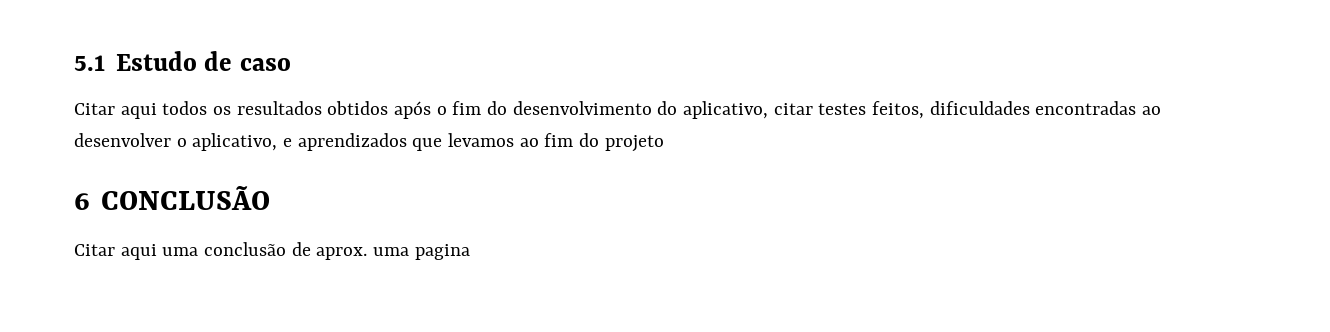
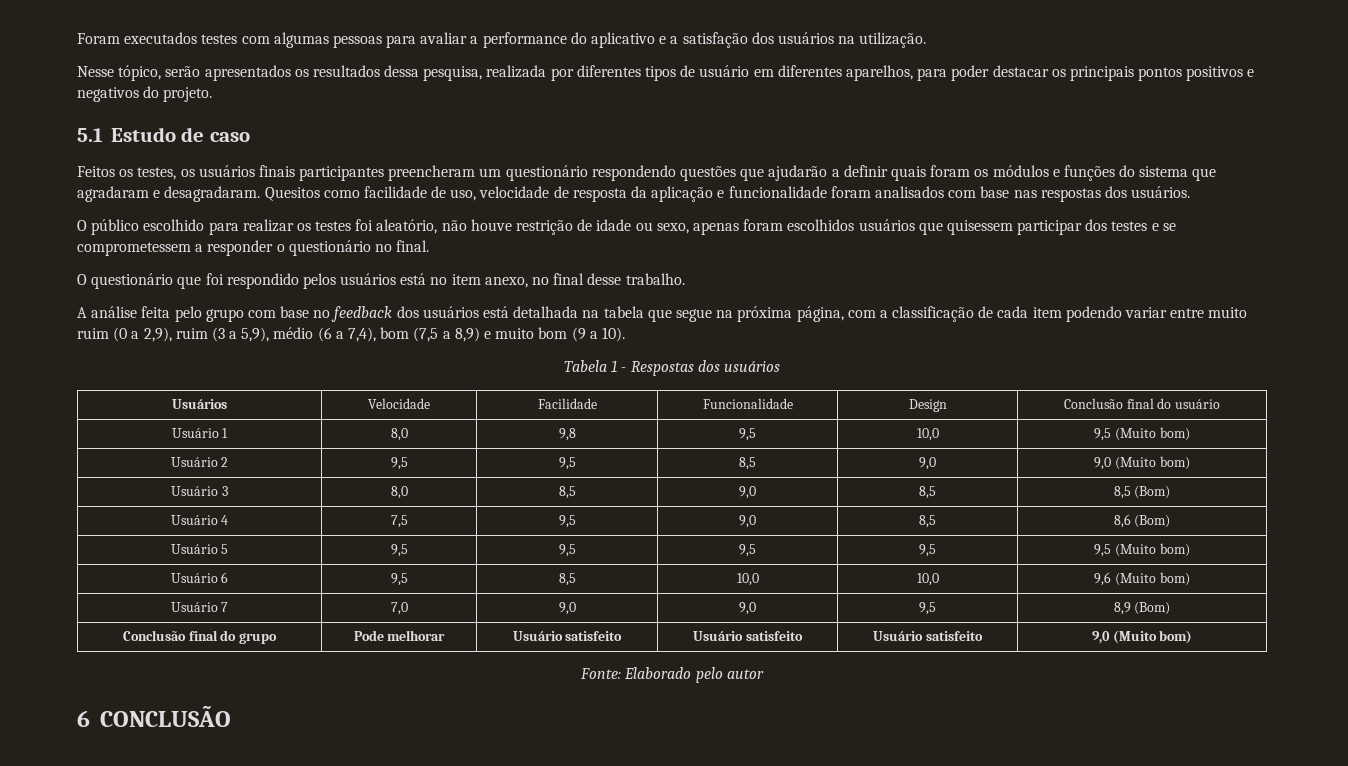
+ Foram executados testes com algumas pessoas para avaliar a performance do aplicativo e a satisfação dos usuários na utilização.
+ Nesse tópico, serão apresentados os resultados dessa pesquisa, realizada por diferentes tipos de usuário em diferentes aparelhos, para poder destacar os principais pontos positivos e negativos do projeto.
  5.1 Estudo de caso
- Citar aqui todos os resultados obtidos após o fim do desenvolvimento do aplicativo, citar testes feitos, dificuldades encontradas ao desenvolver o aplicativo, e aprendizados que levamos ao fim do projeto
+ Feitos os testes, os usuários finais participantes preencheram um questionário respondendo questões que ajudarão a definir quais foram os módulos e funções do sistema que agradaram e desagradaram. Quesitos como facilidade de uso, velocidade de resposta da aplicação e funcionalidade foram analisados com base nas respostas dos usuários.
+ O público escolhido para realizar os testes foi aleatório, não houve restrição de idade ou sexo, apenas foram escolhidos usuários que quisessem participar dos testes e se comprometessem a responder o questionário no final.
+ O questionário que foi respondido pelos usuários está no item anexo, no final desse trabalho.
+ A análise feita pelo grupo com base no feedback dos usuários está detalhada na tabela que segue na próxima página, com a classificação de cada item podendo variar entre muito ruim (0 a 2,9), ruim (3 a 5,9), médio (6 a 7,4), bom (7,5 a 8,9) e muito bom (9 a 10).
+ Tabela 1 - Respostas dos usuários
+ Usuários | Velocidade | Facilidade | Funcionalidade | Design | Conclusão final do usuário
+ Usuário 1 | 8,0 | 9,8 | 9,5 | 10,0 | 9,5 (Muito bom)
+ Usuário 2 | 9,5 | 9,5 | 8,5 | 9,0 | 9,0 (Muito bom)
+ Usuário 3 | 8,0 | 8,5 | 9,0 | 8,5 | 8,5 (Bom)
+ Usuário 4 | 7,5 | 9,5 | 9,0 | 8,5 | 8,6 (Bom)
+ Usuário 5 | 9,5 | 9,5 | 9,5 | 9,5 | 9,5 (Muito bom)
+ Usuário 6 | 9,5 | 8,5 | 10,0 | 10,0 | 9,6 (Muito bom)
+ Usuário 7 | 7,0 | 9,0 | 9,0 | 9,5 | 8,9 (Bom)
+ Conclusão final do grupo | Pode melhorar | Usuário satisfeito | Usuário satisfeito | Usuário satisfeito | 9,0 (Muito bom)
+ Fonte: Elaborado pelo autor
  6 CONCLUSÃO
- Citar aqui uma conclusão de aprox. uma pagina

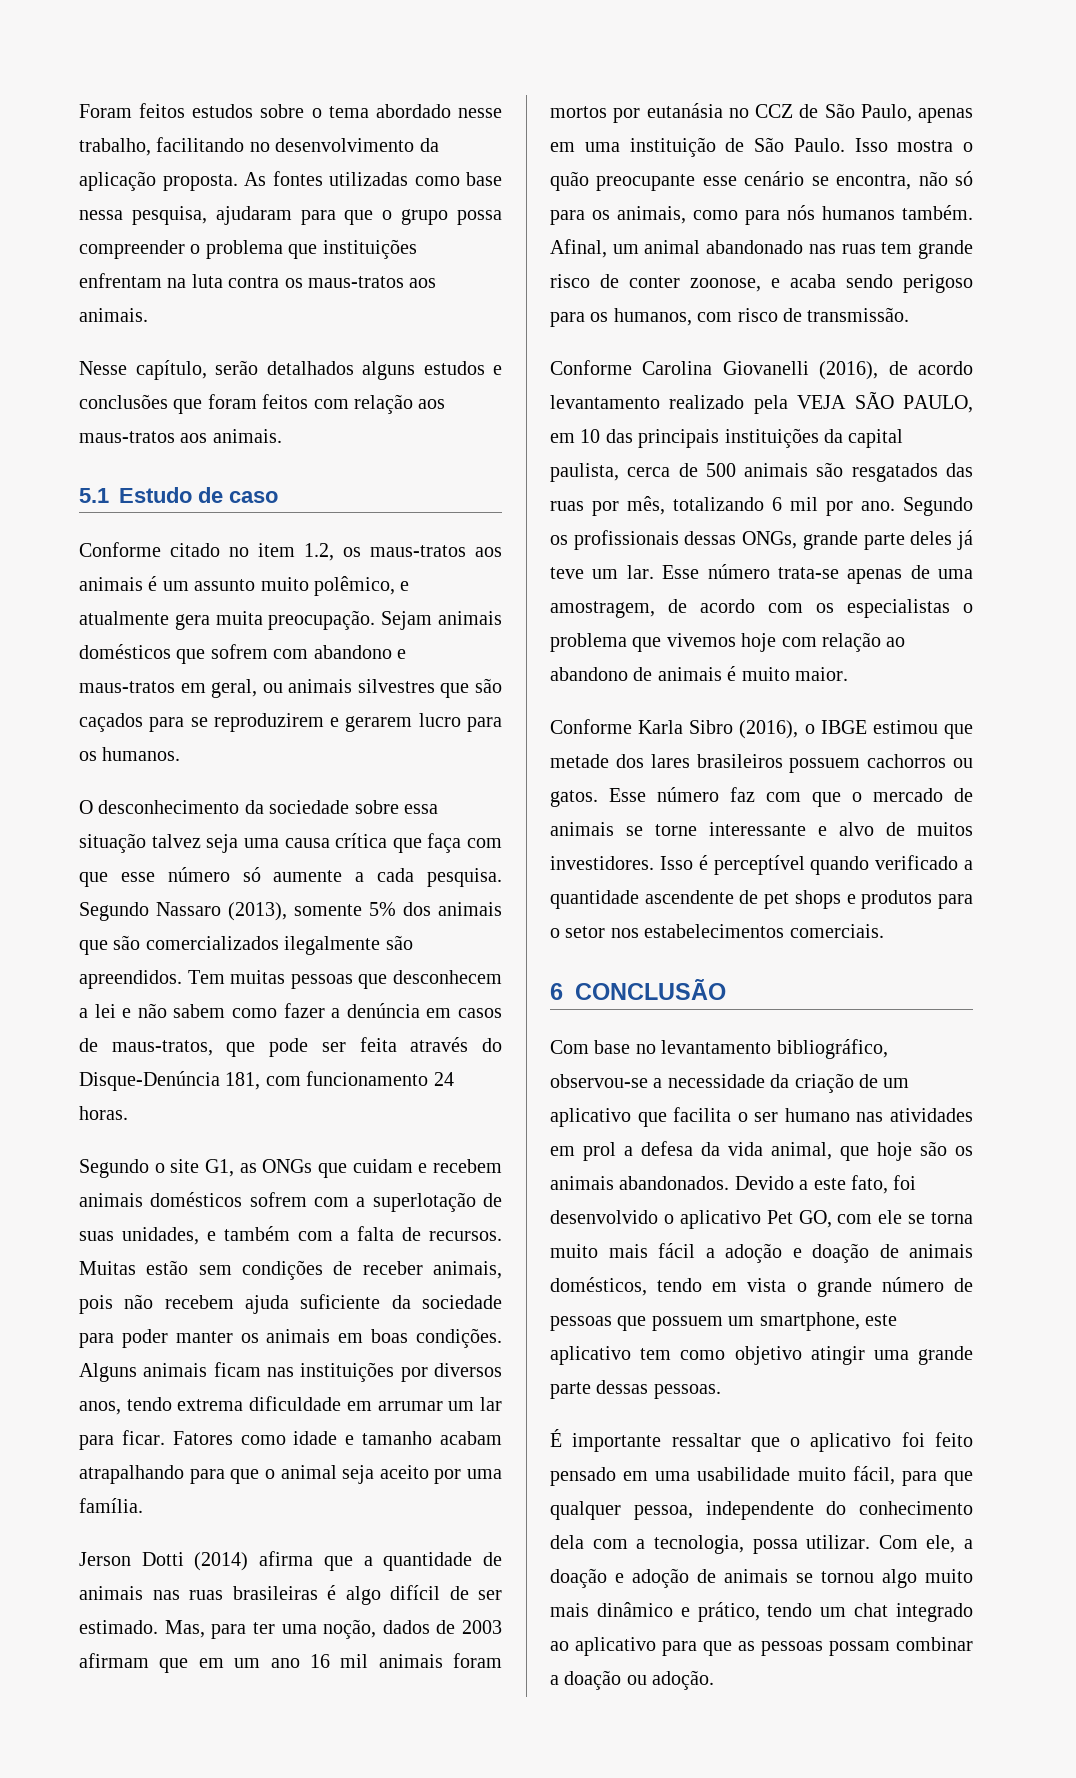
- Foram executados testes com algumas pessoas para avaliar a performance do aplicativo e a satisfação dos usuários na utilização.
- Nesse tópico, serão apresentados os resultados dessa pesquisa, realizada por diferentes tipos de usuário em diferentes aparelhos, para poder destacar os principais pontos positivos e negativos do projeto.
+ Foram feitos estudos sobre o tema abordado nesse trabalho, facilitando no desenvolvimento da aplicação proposta. As fontes utilizadas como base nessa pesquisa, ajudaram para que o grupo possa compreender o problema que instituições enfrentam na luta contra os maus-tratos aos animais.
+ Nesse capítulo, serão detalhados alguns estudos e conclusões que foram feitos com relação aos maus-tratos aos animais.
  5.1 Estudo de caso
- Feitos os testes, os usuários finais participantes preencheram um questionário respondendo questões que ajudarão a definir quais foram os módulos e funções do sistema que agradaram e desagradaram. Quesitos como facilidade de uso, velocidade de resposta da aplicação e funcionalidade foram analisados com base nas respostas dos usuários.
- O público escolhido para realizar os testes foi aleatório, não houve restrição de idade ou sexo, apenas foram escolhidos usuários que quisessem participar dos testes e se comprometessem a responder o questionário no final.
- O questionário que foi respondido pelos usuários está no item anexo, no final desse trabalho.
- A análise feita pelo grupo com base no feedback dos usuários está detalhada na tabela que segue na próxima página, com a classificação de cada item podendo variar entre muito ruim (0 a 2,9), ruim (3 a 5,9), médio (6 a 7,4), bom (7,5 a 8,9) e muito bom (9 a 10).
- Tabela 1 - Respostas dos usuários
- Usuários | Velocidade | Facilidade | Funcionalidade | Design | Conclusão final do usuário
- Usuário 1 | 8,0 | 9,8 | 9,5 | 10,0 | 9,5 (Muito bom)
- Usuário 2 | 9,5 | 9,5 | 8,5 | 9,0 | 9,0 (Muito bom)
- Usuário 3 | 8,0 | 8,5 | 9,0 | 8,5 | 8,5 (Bom)
- Usuário 4 | 7,5 | 9,5 | 9,0 | 8,5 | 8,6 (Bom)
- Usuário 5 | 9,5 | 9,5 | 9,5 | 9,5 | 9,5 (Muito bom)
- Usuário 6 | 9,5 | 8,5 | 10,0 | 10,0 | 9,6 (Muito bom)
- Usuário 7 | 7,0 | 9,0 | 9,0 | 9,5 | 8,9 (Bom)
- Conclusão final do grupo | Pode melhorar | Usuário satisfeito | Usuário satisfeito | Usuário satisfeito | 9,0 (Muito bom)
- Fonte: Elaborado pelo autor
+ Conforme citado no item 1.2, os maus-tratos aos animais é um assunto muito polêmico, e atualmente gera muita preocupação. Sejam animais domésticos que sofrem com abandono e maus-tratos em geral, ou animais silvestres que são caçados para se reproduzirem e gerarem lucro para os humanos.
+ O desconhecimento da sociedade sobre essa situação talvez seja uma causa crítica que faça com que esse número só aumente a cada pesquisa. Segundo Nassaro (2013), somente 5% dos animais que são comercializados ilegalmente são apreendidos. Tem muitas pessoas que desconhecem a lei e não sabem como fazer a denúncia em casos de maus-tratos, que pode ser feita através do Disque-Denúncia 181, com funcionamento 24 horas.
+ Segundo o site G1, as ONGs que cuidam e recebem animais domésticos sofrem com a superlotação de suas unidades, e também com a falta de recursos. Muitas estão sem condições de receber animais, pois não recebem ajuda suficiente da sociedade para poder manter os animais em boas condições. Alguns animais ficam nas instituições por diversos anos, tendo extrema dificuldade em arrumar um lar para ficar. Fatores como idade e tamanho acabam atrapalhando para que o animal seja aceito por uma família.
+ Jerson Dotti (2014) afirma que a quantidade de animais nas ruas brasileiras é algo difícil de ser estimado. Mas, para ter uma noção, dados de 2003 afirmam que em um ano 16 mil animais foram mortos por eutanásia no CCZ de São Paulo, apenas em uma instituição de São Paulo. Isso mostra o quão preocupante esse cenário se encontra, não só para os animais, como para nós humanos também. Afinal, um animal abandonado nas ruas tem grande risco de conter zoonose, e acaba sendo perigoso para os humanos, com risco de transmissão.
+ Conforme Carolina Giovanelli (2016), de acordo levantamento realizado pela VEJA SÃO PAULO, em 10 das principais instituições da capital paulista, cerca de 500 animais são resgatados das ruas por mês, totalizando 6 mil por ano. Segundo os profissionais dessas ONGs, grande parte deles já teve um lar. Esse número trata-se apenas de uma amostragem, de acordo com os especialistas o problema que vivemos hoje com relação ao abandono de animais é muito maior.
+ Conforme Karla Sibro (2016), o IBGE estimou que metade dos lares brasileiros possuem cachorros ou gatos. Esse número faz com que o mercado de animais se torne interessante e alvo de muitos investidores. Isso é perceptível quando verificado a quantidade ascendente de pet shops e produtos para o setor nos estabelecimentos comerciais.
  6 CONCLUSÃO
+ Com base no levantamento bibliográfico, observou-se a necessidade da criação de um aplicativo que facilita o ser humano nas atividades em prol a defesa da vida animal, que hoje são os animais abandonados. Devido a este fato, foi desenvolvido o aplicativo Pet GO, com ele se torna muito mais fácil a adoção e doação de animais domésticos, tendo em vista o grande número de pessoas que possuem um smartphone, este aplicativo tem como objetivo atingir uma grande parte dessas pessoas.
+ É importante ressaltar que o aplicativo foi feito pensado em uma usabilidade muito fácil, para que qualquer pessoa, independente do conhecimento dela com a tecnologia, possa utilizar. Com ele, a doação e adoção de animais se tornou algo muito mais dinâmico e prático, tendo um chat integrado ao aplicativo para que as pessoas possam combinar a doação ou adoção.

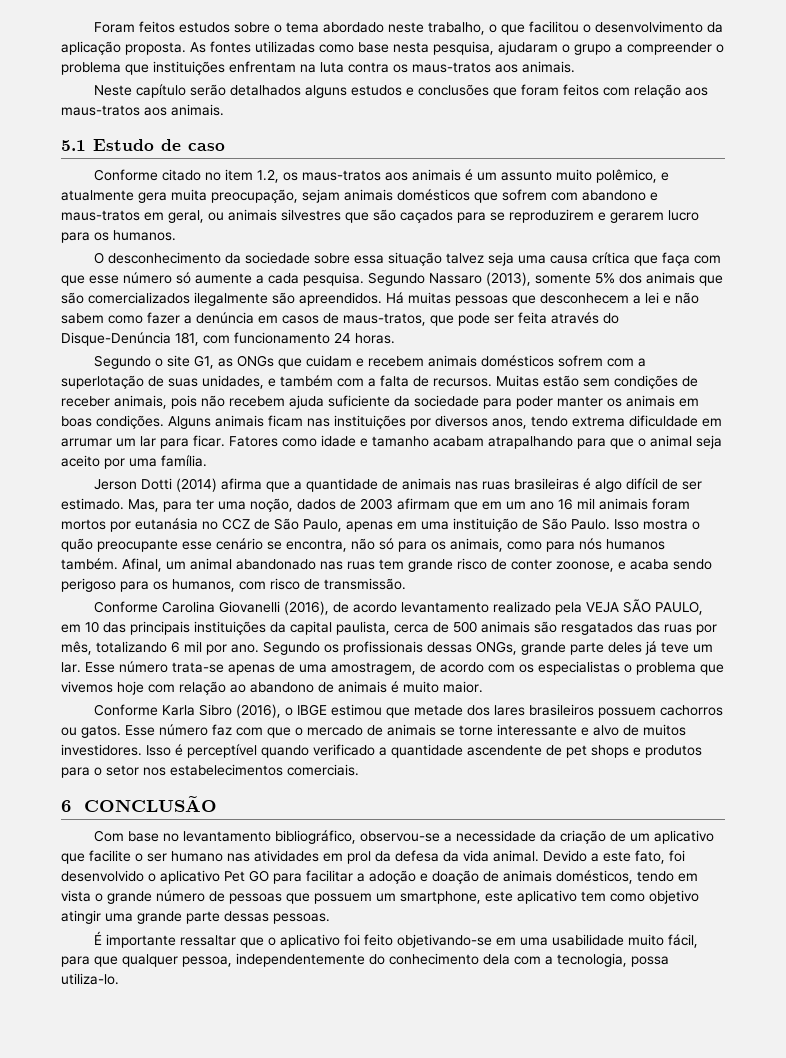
- Foram feitos estudos sobre o tema abordado nesse trabalho, facilitando no desenvolvimento da aplicação proposta.
+ Foram feitos estudos sobre o tema abordado neste trabalho, o que facilitou o desenvolvimento da aplicação proposta.
- As fontes utilizadas como base nessa pesquisa, ajudaram para que o grupo possa compreender o problema que instituições enfrentam na luta contra os maus-tratos aos animais.
+ As fontes utilizadas como base nesta pesquisa, ajudaram o grupo a compreender o problema que instituições enfrentam na luta contra os maus-tratos aos animais.
- Nesse capítulo, serão detalhados alguns estudos e conclusões que foram feitos com relação aos maus-tratos aos animais.
+ Neste capítulo serão detalhados alguns estudos e conclusões que foram feitos com relação aos maus-tratos aos animais.
- Conforme citado no item 1.2, os maus-tratos aos animais é um assunto muito polêmico, e atualmente gera muita preocupação. Sejam animais domésticos que sofrem com abandono e maus-tratos em geral, ou animais silvestres que são caçados para se reproduzirem e gerarem lucro para os humanos.
+ Conforme citado no item 1.2, os maus-tratos aos animais é um assunto muito polêmico, e atualmente gera muita preocupação, sejam animais domésticos que sofrem com abandono e maus-tratos em geral, ou animais silvestres que são caçados para se reproduzirem e gerarem lucro para os humanos.
- Tem muitas pessoas que desconhecem a lei e não sabem como fazer a denúncia em casos de maus-tratos, que pode ser feita através do Disque-Denúncia 181, com funcionamento 24 horas.
+ Há muitas pessoas que desconhecem a lei e não sabem como fazer a denúncia em casos de maus-tratos, que pode ser feita através do Disque-Denúncia 181, com funcionamento 24 horas.
- Com base no levantamento bibliográfico, observou-se a necessidade da criação de um aplicativo que facilita o ser humano nas atividades em prol a defesa da vida animal, que hoje são os animais abandonados.
+ Com base no levantamento bibliográfico, observou-se a necessidade da criação de um aplicativo que facilite o ser humano nas atividades em prol da defesa da vida animal.
- Devido a este fato, foi desenvolvido o aplicativo Pet GO, com ele se torna muito mais fácil a adoção e doação de animais domésticos, tendo em vista o grande número de pessoas que possuem um smartphone, este aplicativo tem como objetivo atingir uma grande parte dessas pessoas.
+ Devido a este fato, foi desenvolvido o aplicativo Pet GO para facilitar a adoção e doação de animais domésticos, tendo em vista o grande número de pessoas que possuem um smartphone, este aplicativo tem como objetivo atingir uma grande parte dessas pessoas.
- É importante ressaltar que o aplicativo foi feito pensado em uma usabilidade muito fácil, para que qualquer pessoa, independente do conhecimento dela com a tecnologia, possa utilizar. Com ele, a doação e adoção de animais se tornou algo muito mais dinâmico e prático, tendo um chat integrado ao aplicativo para que as pessoas possam combinar a doação ou adoção.
+ É importante ressaltar que o aplicativo foi feito objetivando-se em uma usabilidade muito fácil, para que qualquer pessoa, independentemente do conhecimento dela com a tecnologia, possa utiliza-lo.

